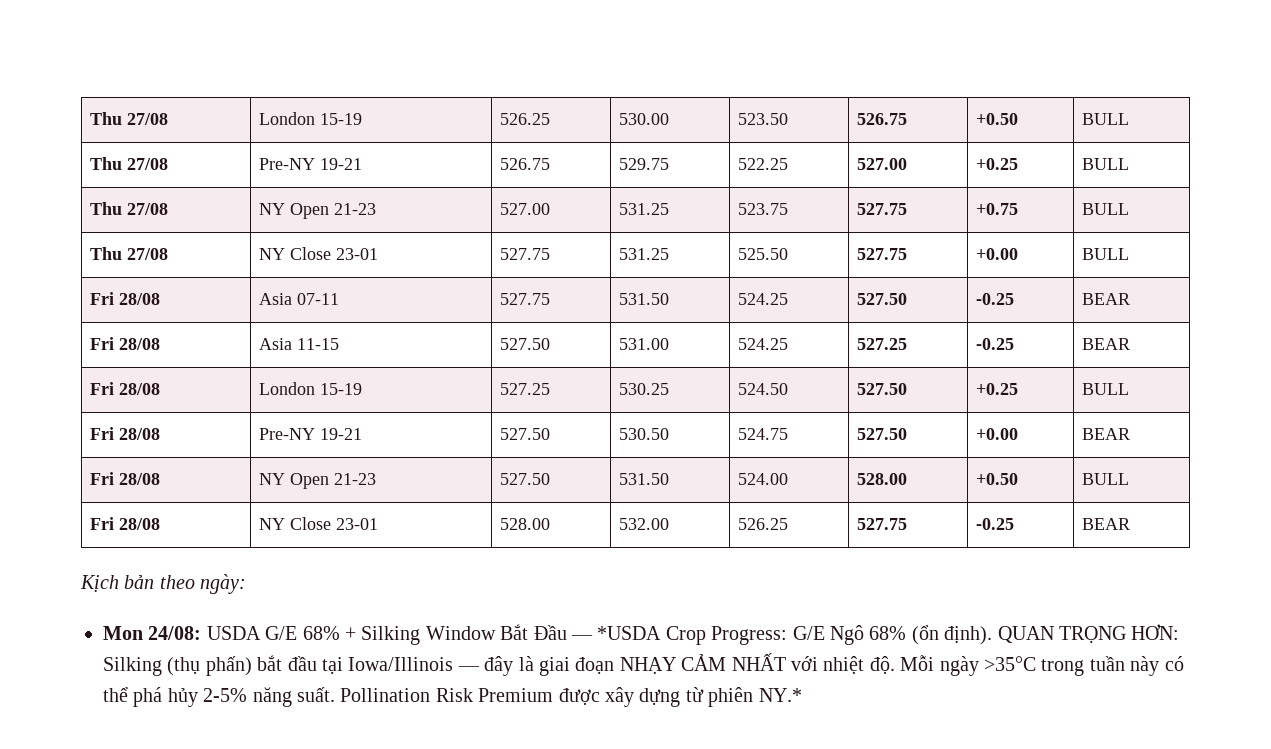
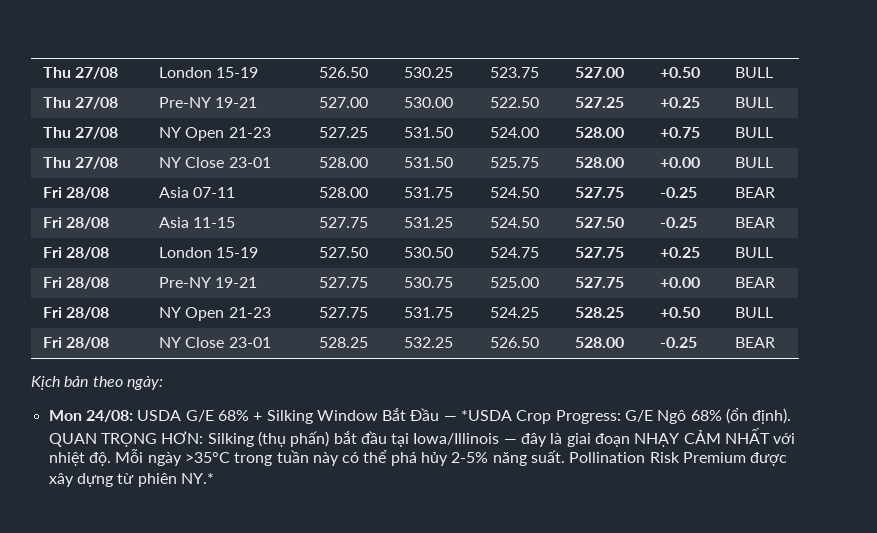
- Thu 27/08 | London 15-19 | 526.25 | 530.00 | 523.50 | 526.75 | +0.50 | BULL
+ Thu 27/08 | London 15-19 | 526.50 | 530.25 | 523.75 | 527.00 | +0.50 | BULL
- Thu 27/08 | Pre-NY 19-21 | 526.75 | 529.75 | 522.25 | 527.00 | +0.25 | BULL
+ Thu 27/08 | Pre-NY 19-21 | 527.00 | 530.00 | 522.50 | 527.25 | +0.25 | BULL
- Thu 27/08 | NY Open 21-23 | 527.00 | 531.25 | 523.75 | 527.75 | +0.75 | BULL
+ Thu 27/08 | NY Open 21-23 | 527.25 | 531.50 | 524.00 | 528.00 | +0.75 | BULL
- Thu 27/08 | NY Close 23-01 | 527.75 | 531.25 | 525.50 | 527.75 | +0.00 | BULL
+ Thu 27/08 | NY Close 23-01 | 528.00 | 531.50 | 525.75 | 528.00 | +0.00 | BULL
- Fri 28/08 | Asia 07-11 | 527.75 | 531.50 | 524.25 | 527.50 | -0.25 | BEAR
+ Fri 28/08 | Asia 07-11 | 528.00 | 531.75 | 524.50 | 527.75 | -0.25 | BEAR
- Fri 28/08 | Asia 11-15 | 527.50 | 531.00 | 524.25 | 527.25 | -0.25 | BEAR
+ Fri 28/08 | Asia 11-15 | 527.75 | 531.25 | 524.50 | 527.50 | -0.25 | BEAR
- Fri 28/08 | London 15-19 | 527.25 | 530.25 | 524.50 | 527.50 | +0.25 | BULL
+ Fri 28/08 | London 15-19 | 527.50 | 530.50 | 524.75 | 527.75 | +0.25 | BULL
- Fri 28/08 | Pre-NY 19-21 | 527.50 | 530.50 | 524.75 | 527.50 | +0.00 | BEAR
+ Fri 28/08 | Pre-NY 19-21 | 527.75 | 530.75 | 525.00 | 527.75 | +0.00 | BEAR
- Fri 28/08 | NY Open 21-23 | 527.50 | 531.50 | 524.00 | 528.00 | +0.50 | BULL
+ Fri 28/08 | NY Open 21-23 | 527.75 | 531.75 | 524.25 | 528.25 | +0.50 | BULL
- Fri 28/08 | NY Close 23-01 | 528.00 | 532.00 | 526.25 | 527.75 | -0.25 | BEAR
+ Fri 28/08 | NY Close 23-01 | 528.25 | 532.25 | 526.50 | 528.00 | -0.25 | BEAR

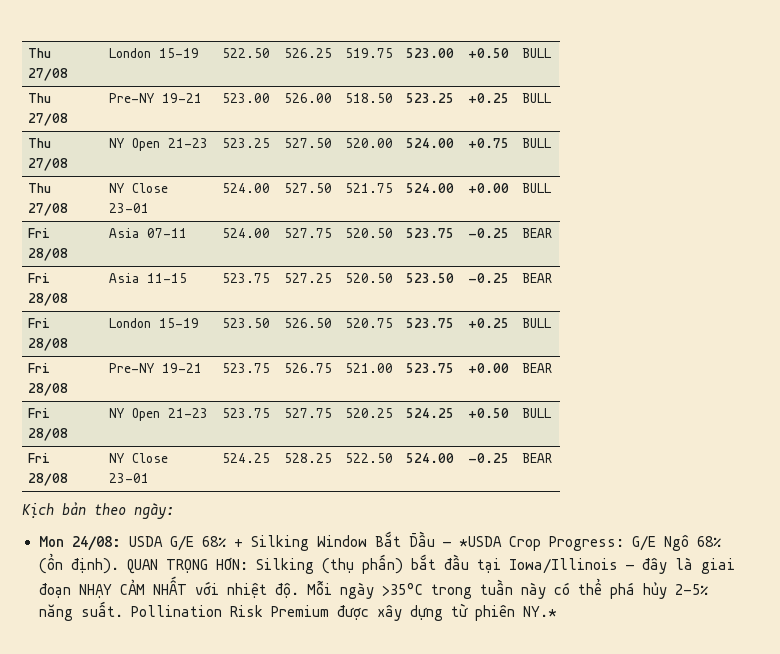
- Thu 27/08 | London 15-19 | 526.50 | 530.25 | 523.75 | 527.00 | +0.50 | BULL
+ Thu 27/08 | London 15-19 | 522.50 | 526.25 | 519.75 | 523.00 | +0.50 | BULL
- Thu 27/08 | Pre-NY 19-21 | 527.00 | 530.00 | 522.50 | 527.25 | +0.25 | BULL
+ Thu 27/08 | Pre-NY 19-21 | 523.00 | 526.00 | 518.50 | 523.25 | +0.25 | BULL
- Thu 27/08 | NY Open 21-23 | 527.25 | 531.50 | 524.00 | 528.00 | +0.75 | BULL
+ Thu 27/08 | NY Open 21-23 | 523.25 | 527.50 | 520.00 | 524.00 | +0.75 | BULL
- Thu 27/08 | NY Close 23-01 | 528.00 | 531.50 | 525.75 | 528.00 | +0.00 | BULL
+ Thu 27/08 | NY Close 23-01 | 524.00 | 527.50 | 521.75 | 524.00 | +0.00 | BULL
- Fri 28/08 | Asia 07-11 | 528.00 | 531.75 | 524.50 | 527.75 | -0.25 | BEAR
+ Fri 28/08 | Asia 07-11 | 524.00 | 527.75 | 520.50 | 523.75 | -0.25 | BEAR
- Fri 28/08 | Asia 11-15 | 527.75 | 531.25 | 524.50 | 527.50 | -0.25 | BEAR
+ Fri 28/08 | Asia 11-15 | 523.75 | 527.25 | 520.50 | 523.50 | -0.25 | BEAR
- Fri 28/08 | London 15-19 | 527.50 | 530.50 | 524.75 | 527.75 | +0.25 | BULL
+ Fri 28/08 | London 15-19 | 523.50 | 526.50 | 520.75 | 523.75 | +0.25 | BULL
- Fri 28/08 | Pre-NY 19-21 | 527.75 | 530.75 | 525.00 | 527.75 | +0.00 | BEAR
+ Fri 28/08 | Pre-NY 19-21 | 523.75 | 526.75 | 521.00 | 523.75 | +0.00 | BEAR
- Fri 28/08 | NY Open 21-23 | 527.75 | 531.75 | 524.25 | 528.25 | +0.50 | BULL
+ Fri 28/08 | NY Open 21-23 | 523.75 | 527.75 | 520.25 | 524.25 | +0.50 | BULL
- Fri 28/08 | NY Close 23-01 | 528.25 | 532.25 | 526.50 | 528.00 | -0.25 | BEAR
+ Fri 28/08 | NY Close 23-01 | 524.25 | 528.25 | 522.50 | 524.00 | -0.25 | BEAR

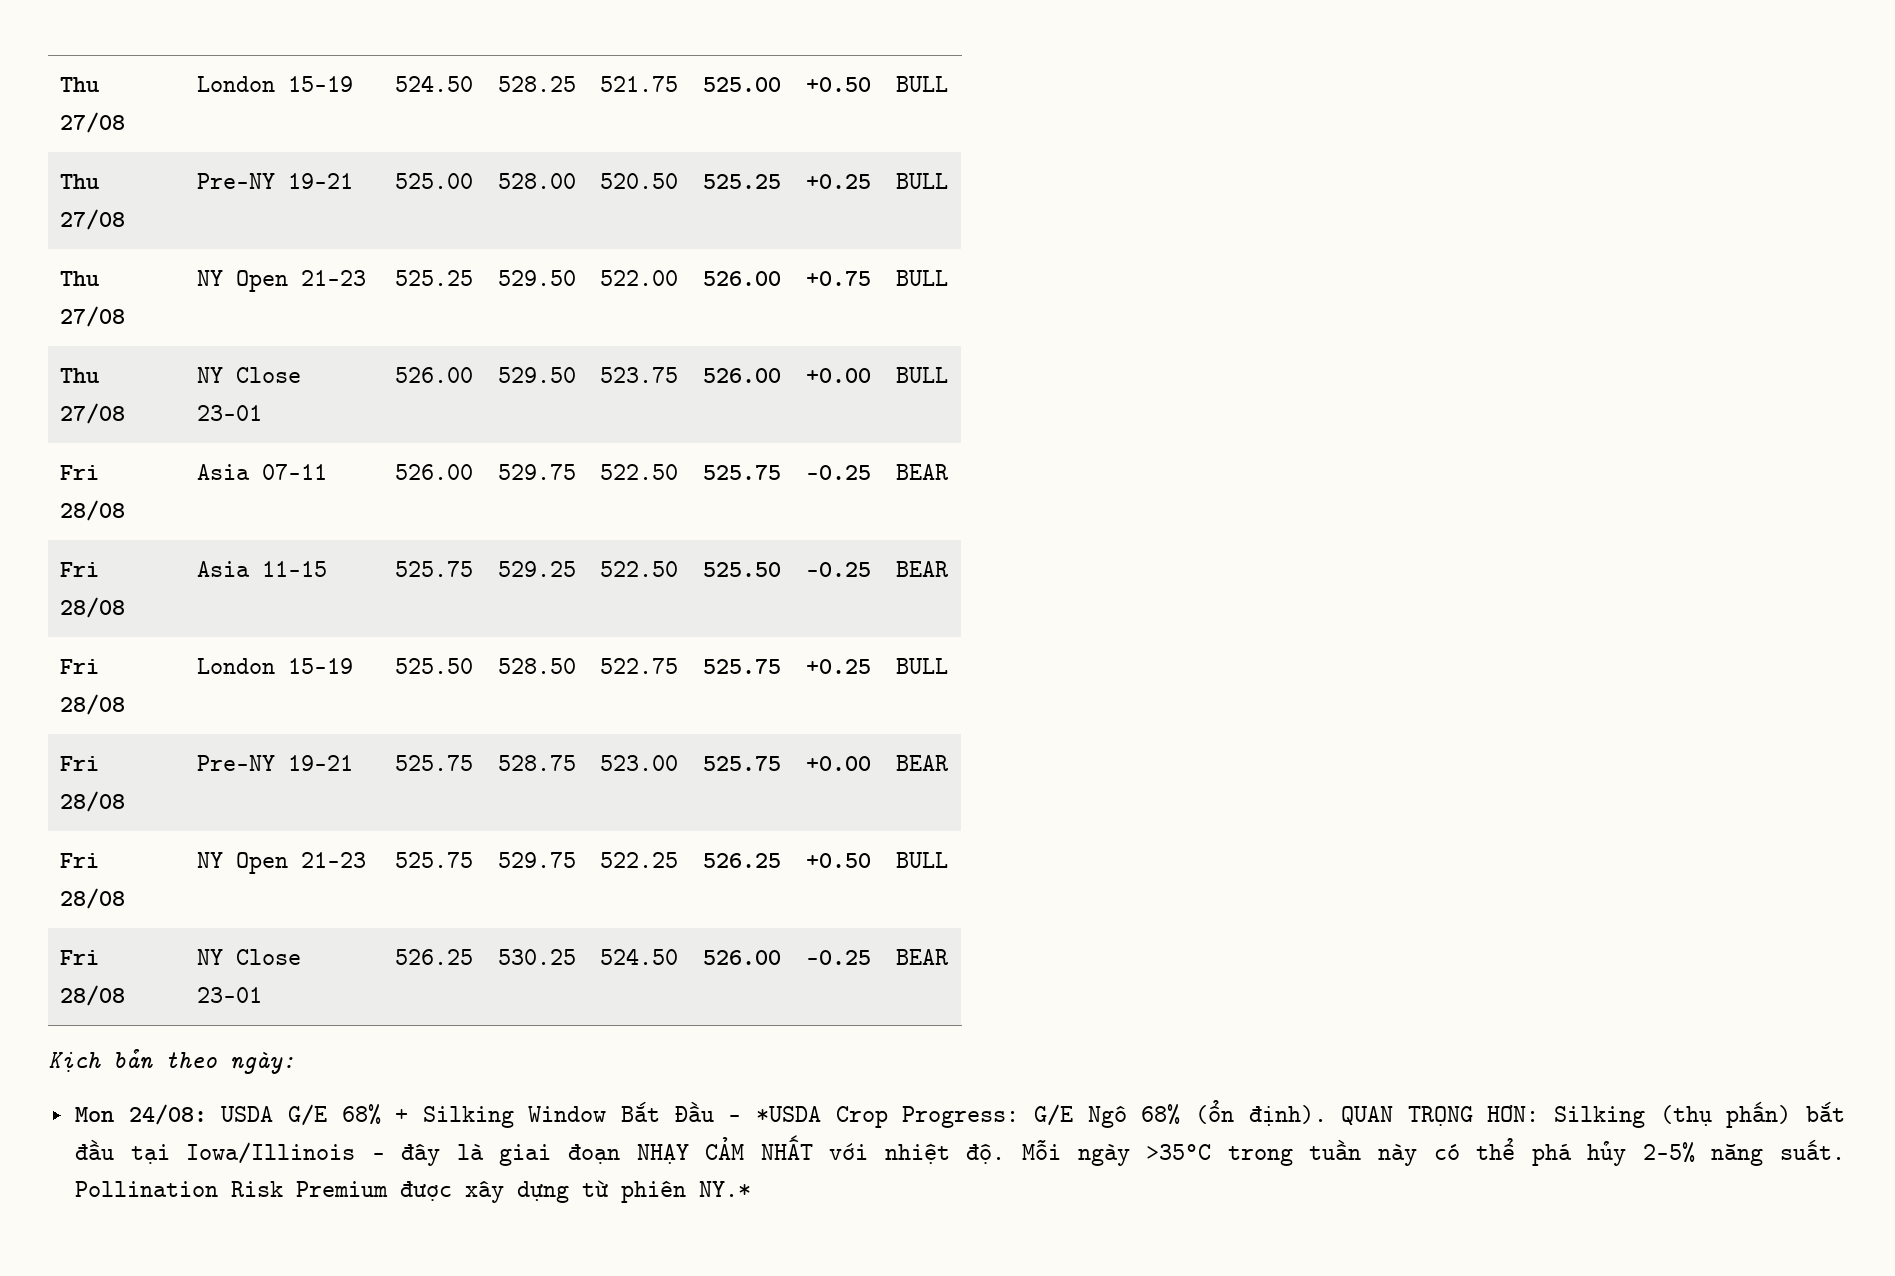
- Thu 27/08 | London 15-19 | 522.50 | 526.25 | 519.75 | 523.00 | +0.50 | BULL
+ Thu 27/08 | London 15-19 | 524.50 | 528.25 | 521.75 | 525.00 | +0.50 | BULL
- Thu 27/08 | Pre-NY 19-21 | 523.00 | 526.00 | 518.50 | 523.25 | +0.25 | BULL
+ Thu 27/08 | Pre-NY 19-21 | 525.00 | 528.00 | 520.50 | 525.25 | +0.25 | BULL
- Thu 27/08 | NY Open 21-23 | 523.25 | 527.50 | 520.00 | 524.00 | +0.75 | BULL
+ Thu 27/08 | NY Open 21-23 | 525.25 | 529.50 | 522.00 | 526.00 | +0.75 | BULL
- Thu 27/08 | NY Close 23-01 | 524.00 | 527.50 | 521.75 | 524.00 | +0.00 | BULL
+ Thu 27/08 | NY Close 23-01 | 526.00 | 529.50 | 523.75 | 526.00 | +0.00 | BULL
- Fri 28/08 | Asia 07-11 | 524.00 | 527.75 | 520.50 | 523.75 | -0.25 | BEAR
+ Fri 28/08 | Asia 07-11 | 526.00 | 529.75 | 522.50 | 525.75 | -0.25 | BEAR
- Fri 28/08 | Asia 11-15 | 523.75 | 527.25 | 520.50 | 523.50 | -0.25 | BEAR
+ Fri 28/08 | Asia 11-15 | 525.75 | 529.25 | 522.50 | 525.50 | -0.25 | BEAR
- Fri 28/08 | London 15-19 | 523.50 | 526.50 | 520.75 | 523.75 | +0.25 | BULL
+ Fri 28/08 | London 15-19 | 525.50 | 528.50 | 522.75 | 525.75 | +0.25 | BULL
- Fri 28/08 | Pre-NY 19-21 | 523.75 | 526.75 | 521.00 | 523.75 | +0.00 | BEAR
+ Fri 28/08 | Pre-NY 19-21 | 525.75 | 528.75 | 523.00 | 525.75 | +0.00 | BEAR
- Fri 28/08 | NY Open 21-23 | 523.75 | 527.75 | 520.25 | 524.25 | +0.50 | BULL
+ Fri 28/08 | NY Open 21-23 | 525.75 | 529.75 | 522.25 | 526.25 | +0.50 | BULL
- Fri 28/08 | NY Close 23-01 | 524.25 | 528.25 | 522.50 | 524.00 | -0.25 | BEAR
+ Fri 28/08 | NY Close 23-01 | 526.25 | 530.25 | 524.50 | 526.00 | -0.25 | BEAR

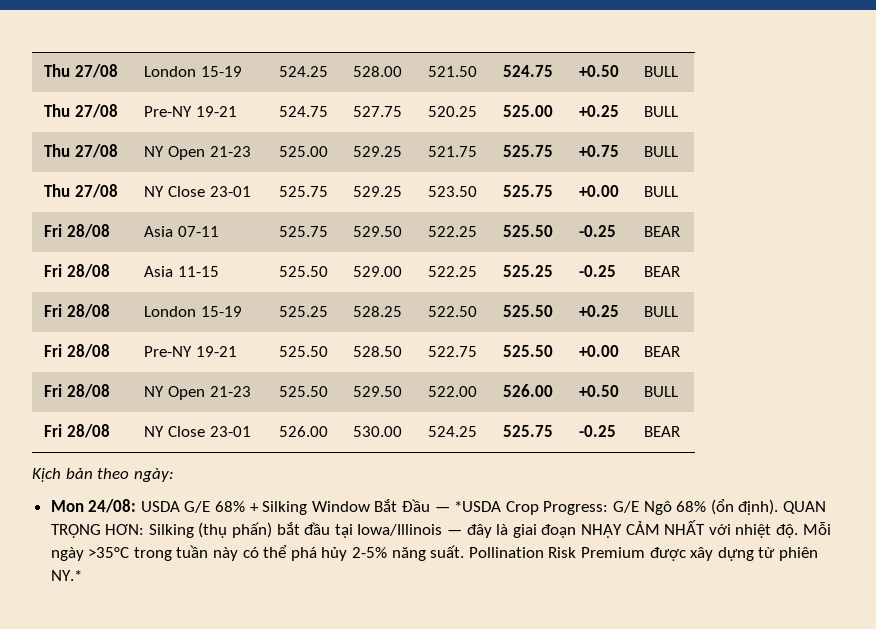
- Thu 27/08 | London 15-19 | 524.50 | 528.25 | 521.75 | 525.00 | +0.50 | BULL
+ Thu 27/08 | London 15-19 | 524.25 | 528.00 | 521.50 | 524.75 | +0.50 | BULL
- Thu 27/08 | Pre-NY 19-21 | 525.00 | 528.00 | 520.50 | 525.25 | +0.25 | BULL
+ Thu 27/08 | Pre-NY 19-21 | 524.75 | 527.75 | 520.25 | 525.00 | +0.25 | BULL
- Thu 27/08 | NY Open 21-23 | 525.25 | 529.50 | 522.00 | 526.00 | +0.75 | BULL
+ Thu 27/08 | NY Open 21-23 | 525.00 | 529.25 | 521.75 | 525.75 | +0.75 | BULL
- Thu 27/08 | NY Close 23-01 | 526.00 | 529.50 | 523.75 | 526.00 | +0.00 | BULL
+ Thu 27/08 | NY Close 23-01 | 525.75 | 529.25 | 523.50 | 525.75 | +0.00 | BULL
- Fri 28/08 | Asia 07-11 | 526.00 | 529.75 | 522.50 | 525.75 | -0.25 | BEAR
+ Fri 28/08 | Asia 07-11 | 525.75 | 529.50 | 522.25 | 525.50 | -0.25 | BEAR
- Fri 28/08 | Asia 11-15 | 525.75 | 529.25 | 522.50 | 525.50 | -0.25 | BEAR
+ Fri 28/08 | Asia 11-15 | 525.50 | 529.00 | 522.25 | 525.25 | -0.25 | BEAR
- Fri 28/08 | London 15-19 | 525.50 | 528.50 | 522.75 | 525.75 | +0.25 | BULL
+ Fri 28/08 | London 15-19 | 525.25 | 528.25 | 522.50 | 525.50 | +0.25 | BULL
- Fri 28/08 | Pre-NY 19-21 | 525.75 | 528.75 | 523.00 | 525.75 | +0.00 | BEAR
+ Fri 28/08 | Pre-NY 19-21 | 525.50 | 528.50 | 522.75 | 525.50 | +0.00 | BEAR
- Fri 28/08 | NY Open 21-23 | 525.75 | 529.75 | 522.25 | 526.25 | +0.50 | BULL
+ Fri 28/08 | NY Open 21-23 | 525.50 | 529.50 | 522.00 | 526.00 | +0.50 | BULL
- Fri 28/08 | NY Close 23-01 | 526.25 | 530.25 | 524.50 | 526.00 | -0.25 | BEAR
+ Fri 28/08 | NY Close 23-01 | 526.00 | 530.00 | 524.25 | 525.75 | -0.25 | BEAR

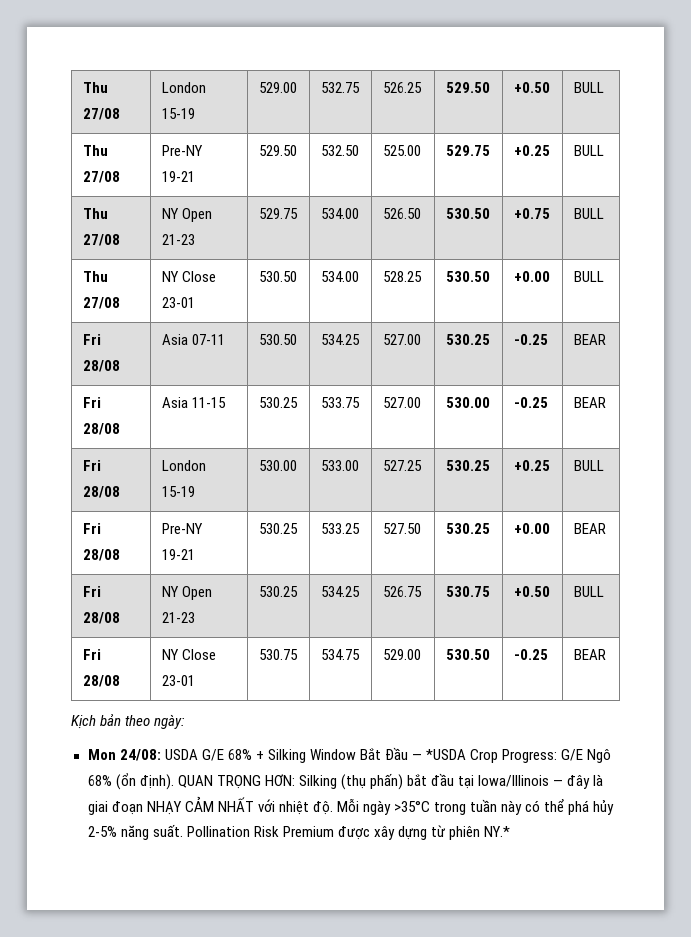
- Thu 27/08 | London 15-19 | 524.25 | 528.00 | 521.50 | 524.75 | +0.50 | BULL
+ Thu 27/08 | London 15-19 | 529.00 | 532.75 | 526.25 | 529.50 | +0.50 | BULL
- Thu 27/08 | Pre-NY 19-21 | 524.75 | 527.75 | 520.25 | 525.00 | +0.25 | BULL
+ Thu 27/08 | Pre-NY 19-21 | 529.50 | 532.50 | 525.00 | 529.75 | +0.25 | BULL
- Thu 27/08 | NY Open 21-23 | 525.00 | 529.25 | 521.75 | 525.75 | +0.75 | BULL
+ Thu 27/08 | NY Open 21-23 | 529.75 | 534.00 | 526.50 | 530.50 | +0.75 | BULL
- Thu 27/08 | NY Close 23-01 | 525.75 | 529.25 | 523.50 | 525.75 | +0.00 | BULL
+ Thu 27/08 | NY Close 23-01 | 530.50 | 534.00 | 528.25 | 530.50 | +0.00 | BULL
- Fri 28/08 | Asia 07-11 | 525.75 | 529.50 | 522.25 | 525.50 | -0.25 | BEAR
+ Fri 28/08 | Asia 07-11 | 530.50 | 534.25 | 527.00 | 530.25 | -0.25 | BEAR
- Fri 28/08 | Asia 11-15 | 525.50 | 529.00 | 522.25 | 525.25 | -0.25 | BEAR
+ Fri 28/08 | Asia 11-15 | 530.25 | 533.75 | 527.00 | 530.00 | -0.25 | BEAR
- Fri 28/08 | London 15-19 | 525.25 | 528.25 | 522.50 | 525.50 | +0.25 | BULL
+ Fri 28/08 | London 15-19 | 530.00 | 533.00 | 527.25 | 530.25 | +0.25 | BULL
- Fri 28/08 | Pre-NY 19-21 | 525.50 | 528.50 | 522.75 | 525.50 | +0.00 | BEAR
+ Fri 28/08 | Pre-NY 19-21 | 530.25 | 533.25 | 527.50 | 530.25 | +0.00 | BEAR
- Fri 28/08 | NY Open 21-23 | 525.50 | 529.50 | 522.00 | 526.00 | +0.50 | BULL
+ Fri 28/08 | NY Open 21-23 | 530.25 | 534.25 | 526.75 | 530.75 | +0.50 | BULL
- Fri 28/08 | NY Close 23-01 | 526.00 | 530.00 | 524.25 | 525.75 | -0.25 | BEAR
+ Fri 28/08 | NY Close 23-01 | 530.75 | 534.75 | 529.00 | 530.50 | -0.25 | BEAR

